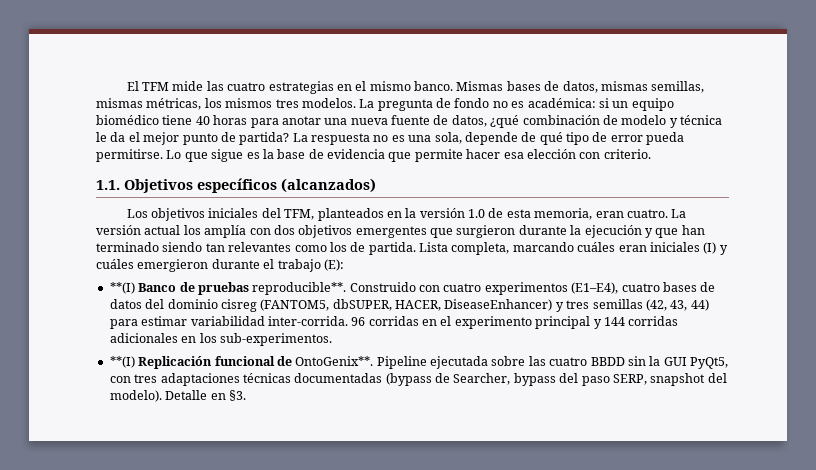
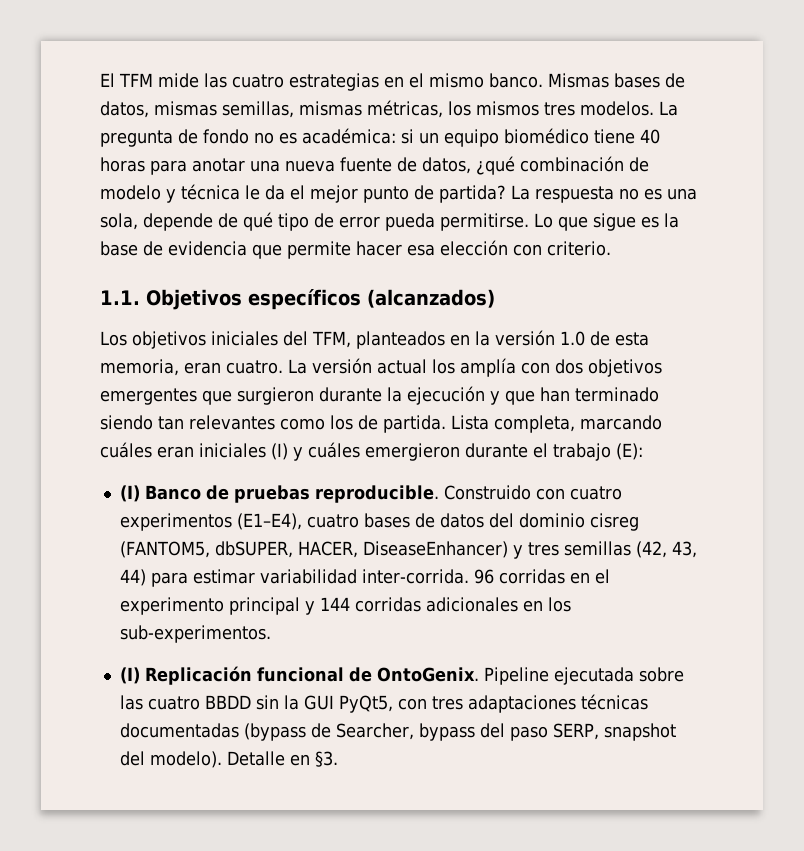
- **(I) Banco de pruebas reproducible**.
+ (I) Banco de pruebas reproducible.
- **(I) Replicación funcional de OntoGenix**.
+ (I) Replicación funcional de OntoGenix.

